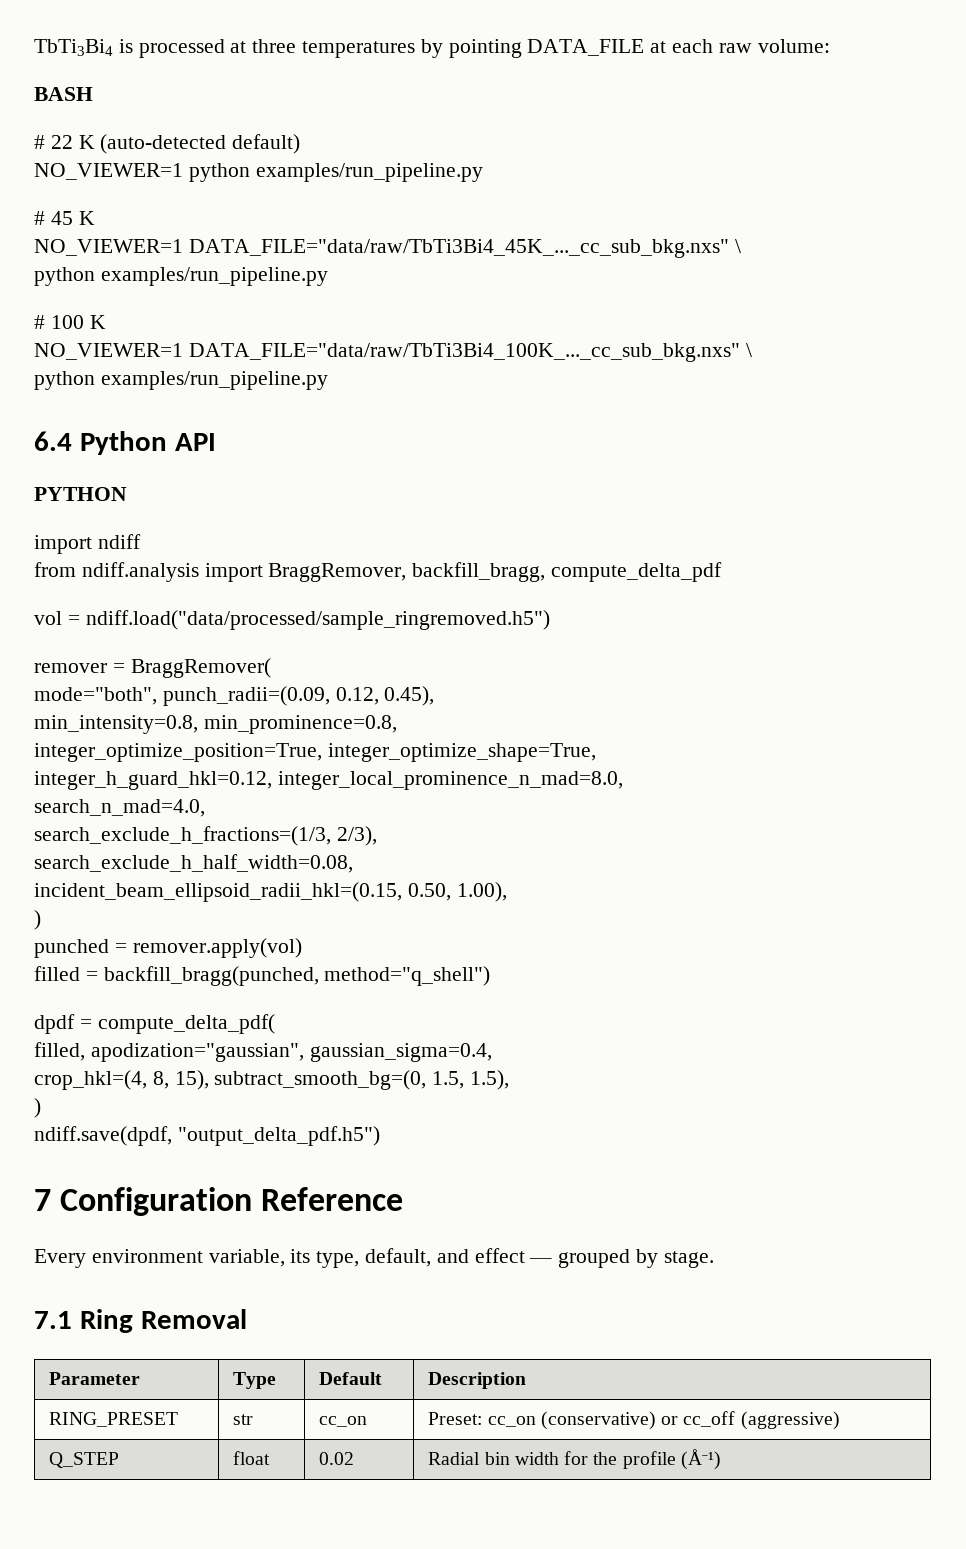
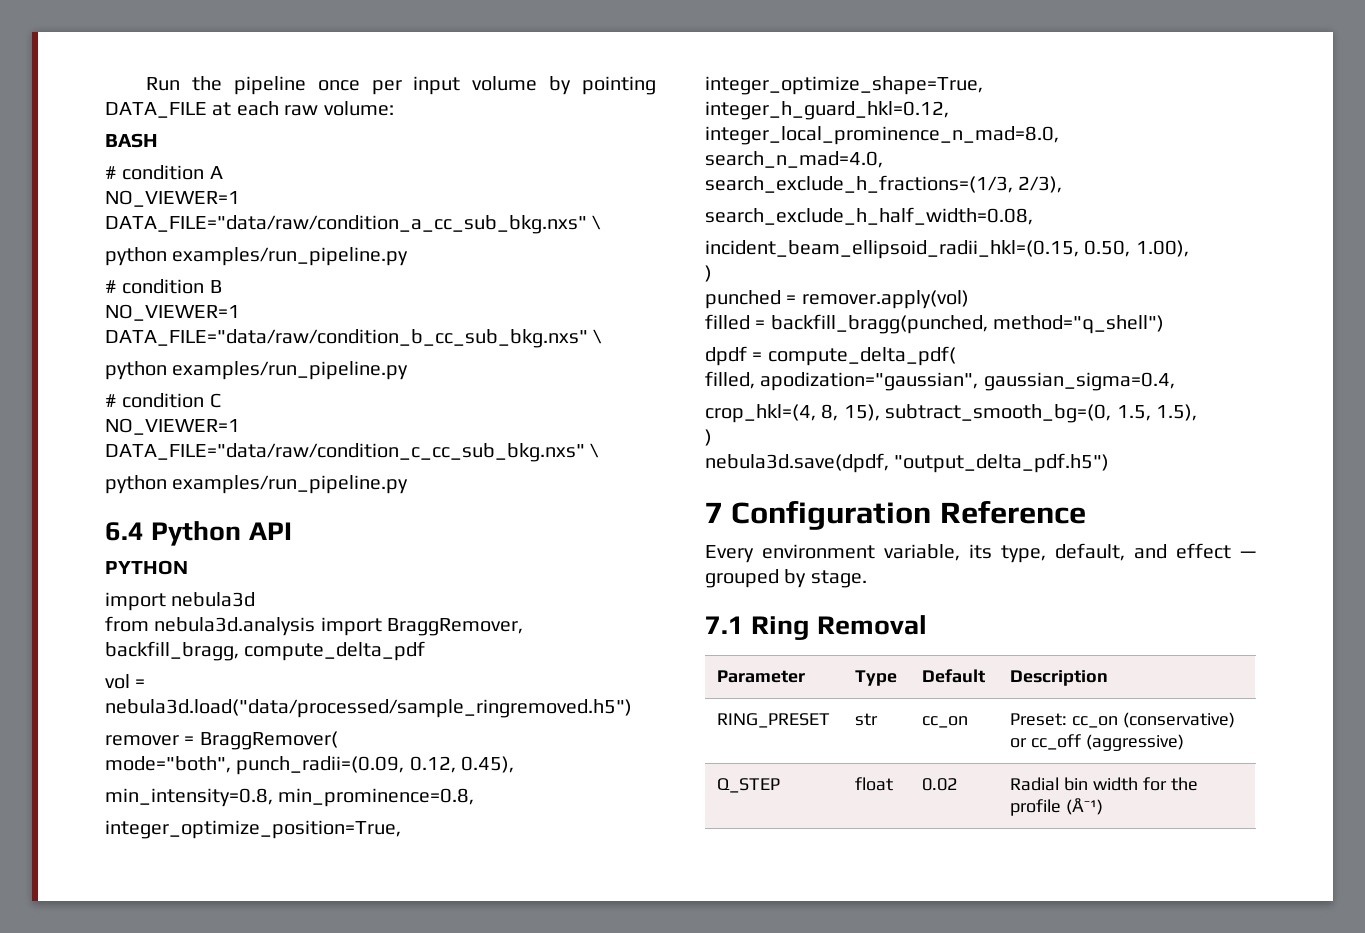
- TbTi3Bi4 is processed at three temperatures by pointing DATA_FILE at each raw volume:
+ Run the pipeline once per input volume by pointing DATA_FILE at each raw volume:
- # 22 K (auto-detected default)
- NO_VIEWER=1 python examples/run_pipeline.py
- # 45 K
- NO_VIEWER=1 DATA_FILE="data/raw/TbTi3Bi4_45K_..._cc_sub_bkg.nxs" \
+ # condition A
+ NO_VIEWER=1 DATA_FILE="data/raw/condition_a_cc_sub_bkg.nxs" \
  python examples/run_pipeline.py
- # 100 K
- NO_VIEWER=1 DATA_FILE="data/raw/TbTi3Bi4_100K_..._cc_sub_bkg.nxs" \
+ # condition B
+ NO_VIEWER=1 DATA_FILE="data/raw/condition_b_cc_sub_bkg.nxs" \
+ python examples/run_pipeline.py
+ # condition C
+ NO_VIEWER=1 DATA_FILE="data/raw/condition_c_cc_sub_bkg.nxs" \
- import ndiff
+ import nebula3d
- from ndiff.analysis import BraggRemover, backfill_bragg, compute_delta_pdf
+ from nebula3d.analysis import BraggRemover, backfill_bragg, compute_delta_pdf
- vol = ndiff.load("data/processed/sample_ringremoved.h5")
+ vol = nebula3d.load("data/processed/sample_ringremoved.h5")
- ndiff.save(dpdf, "output_delta_pdf.h5")
+ nebula3d.save(dpdf, "output_delta_pdf.h5")

